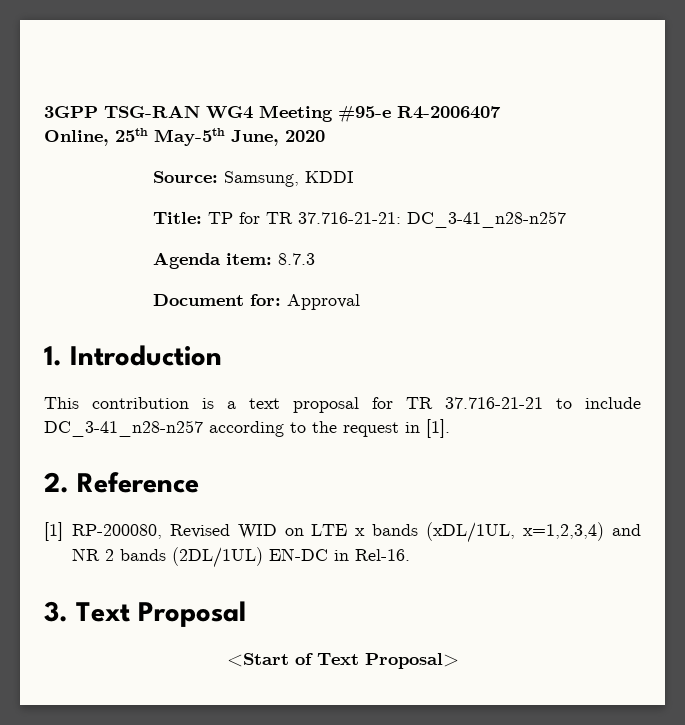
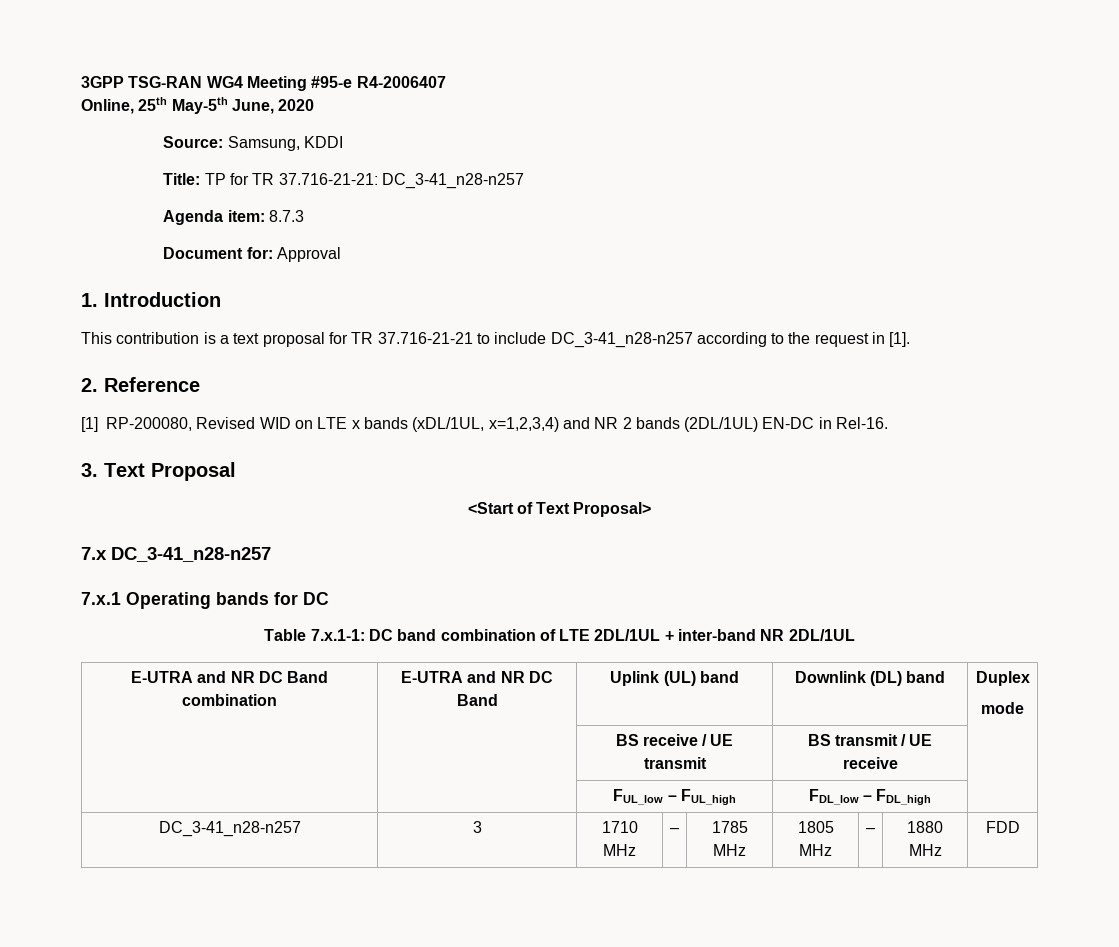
+ 7.x DC_3-41_n28-n257
+ 7.x.1 Operating bands for DC
+ Table 7.x.1-1: DC band combination of LTE 2DL/1UL + inter-band NR 2DL/1UL
+ E-UTRA and NR DC Band combination | E-UTRA and NR DC Band | Uplink (UL) band | Downlink (DL) band | Duplex
+ mode
+ | | BS receive / UE transmit | BS transmit / UE receive |
+ | | FUL_low – FUL_high | FDL_low – FDL_high |
+ DC_3-41_n28-n257 | 3 | 1710 MHz | – | 1785 MHz | 1805 MHz | – | 1880 MHz | FDD

